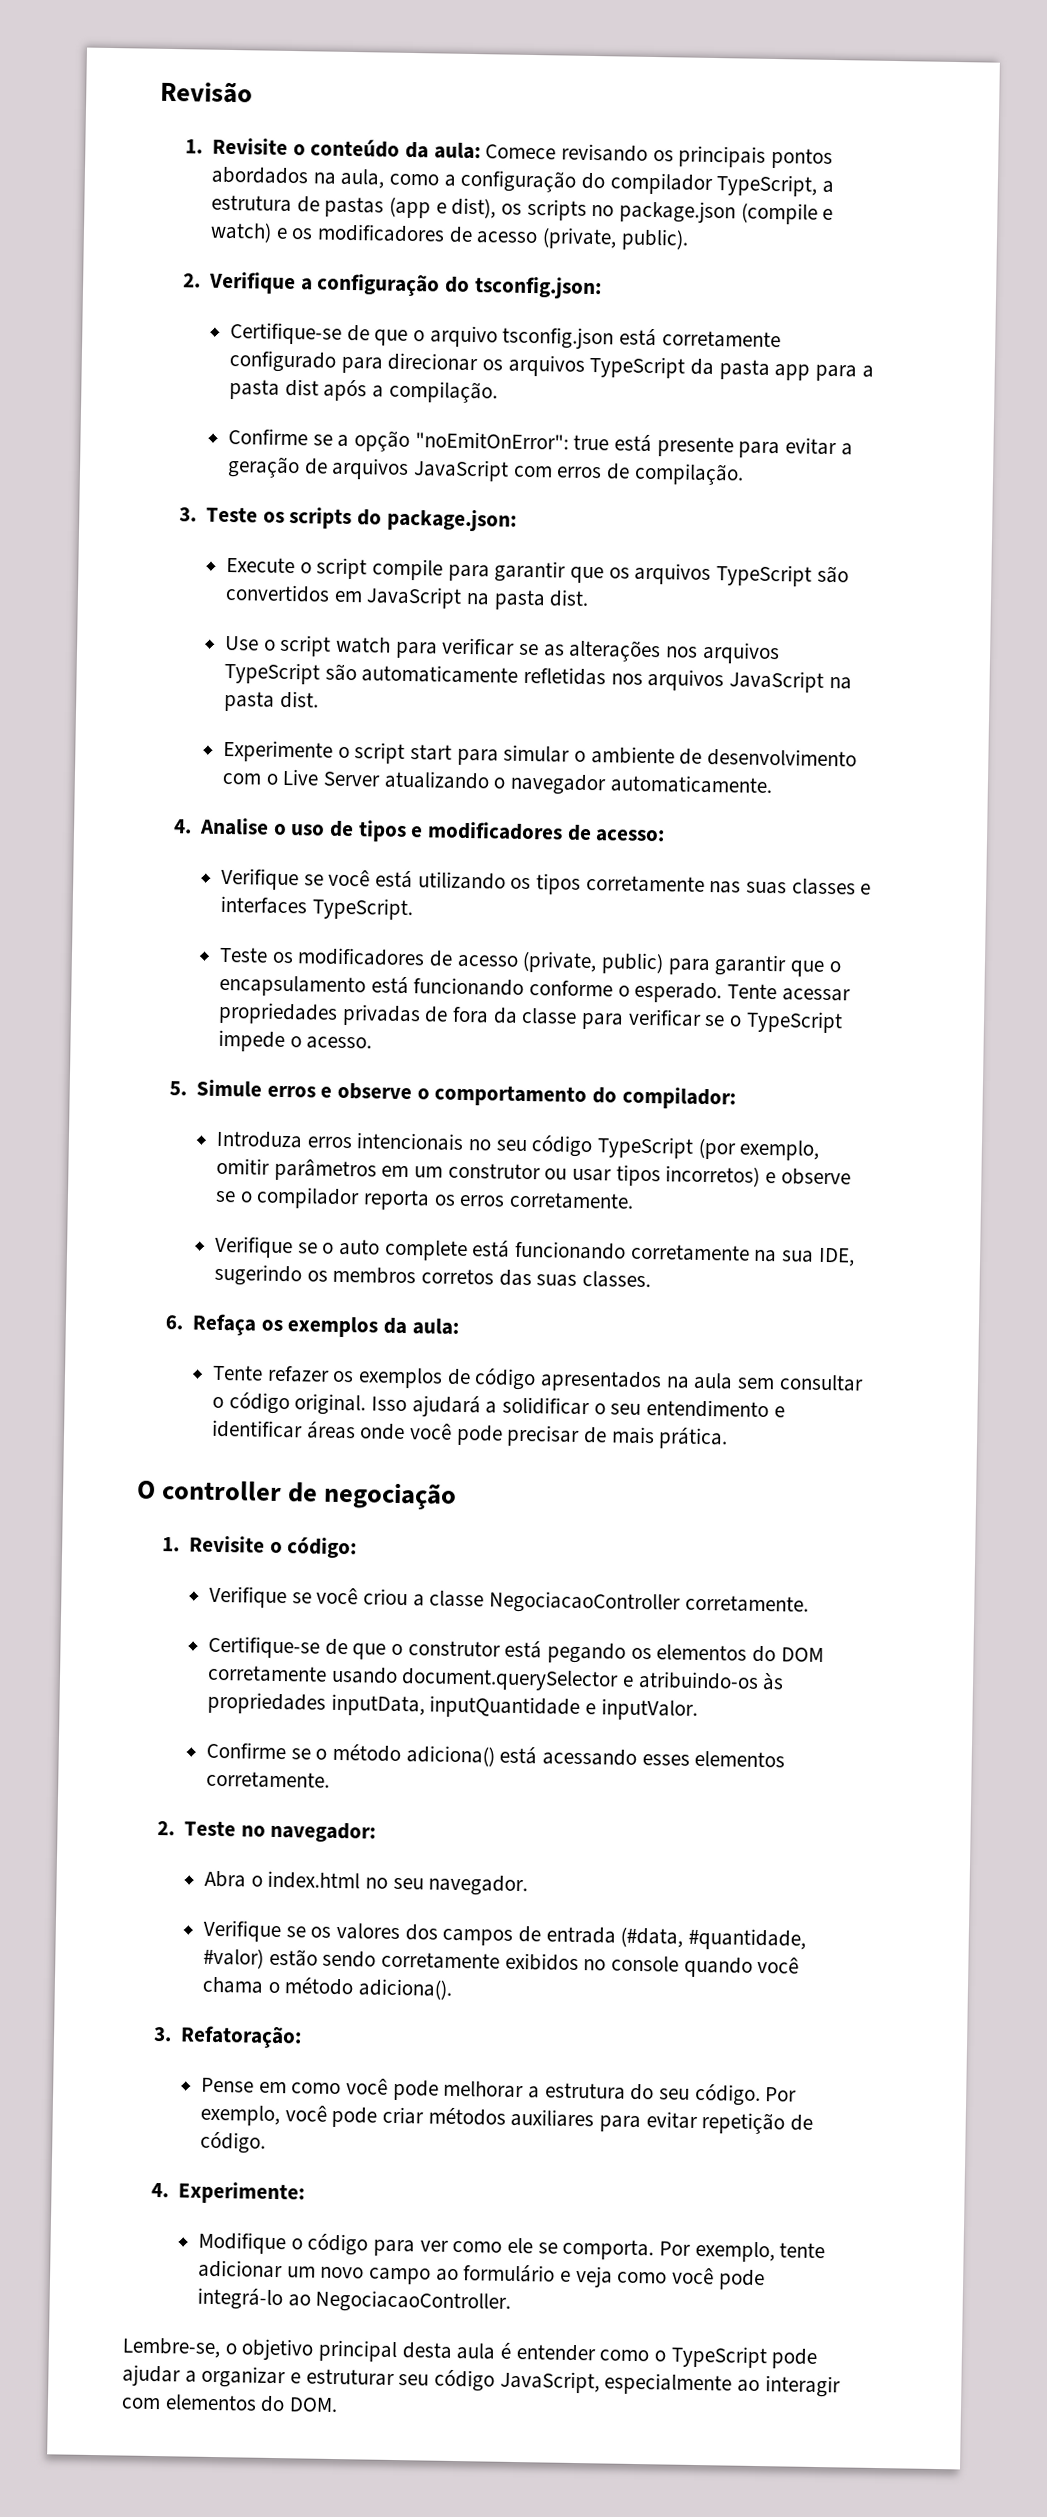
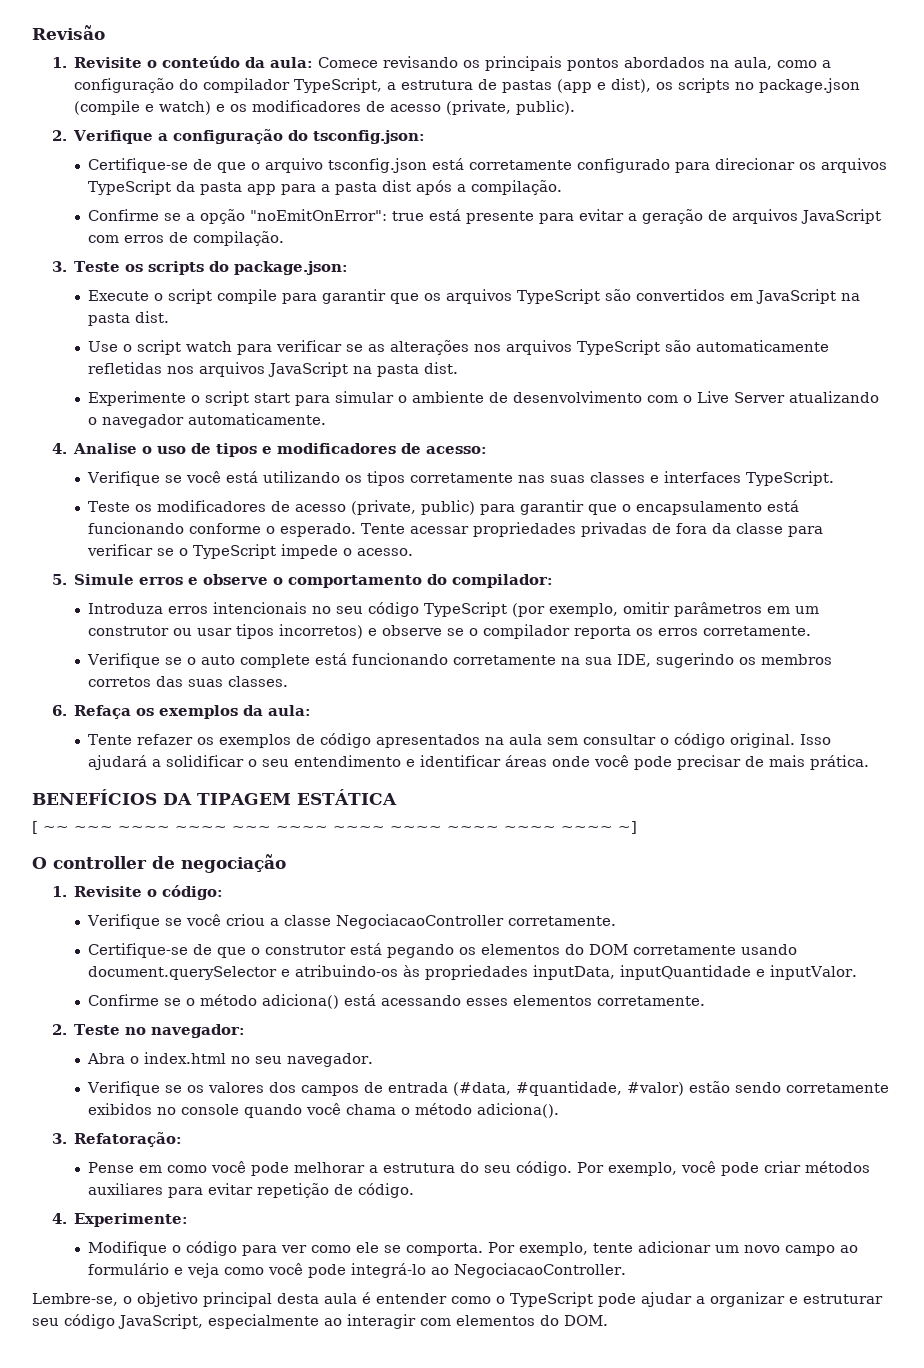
+ BENEFÍCIOS DA TIPAGEM ESTÁTICA
+ [ ~~ ~~~ ~~~~ ~~~~ ~~~ ~~~~ ~~~~ ~~~~ ~~~~ ~~~~ ~~~~ ~]

